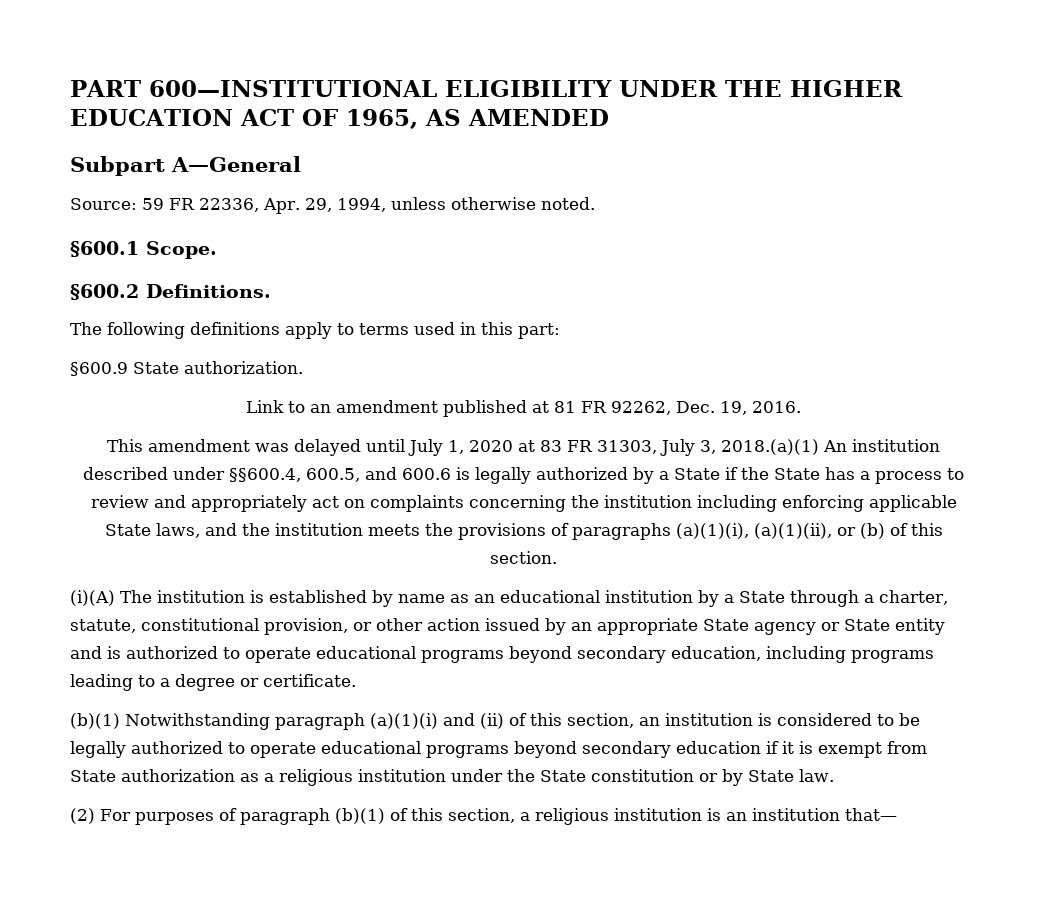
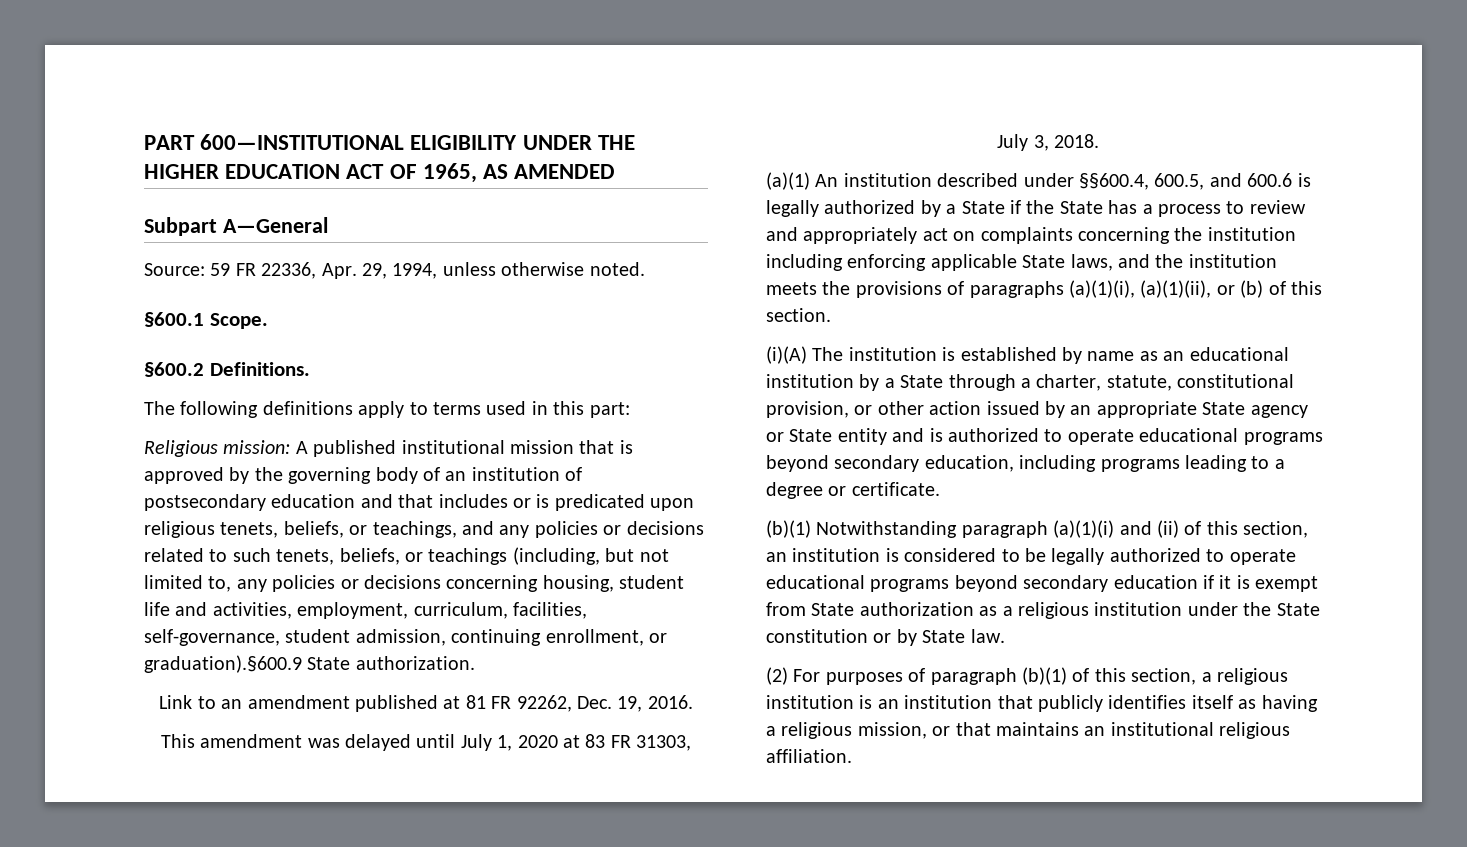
- §600.9 State authorization.
+ Religious mission: A published institutional mission that is approved by the governing body of an institution of postsecondary education and that includes or is predicated upon religious tenets, beliefs, or teachings, and any policies or decisions related to such tenets, beliefs, or teachings (including, but not limited to, any policies or decisions concerning housing, student life and activities, employment, curriculum, facilities, self-governance, student admission, continuing enrollment, or graduation).§600.9 State authorization.
- This amendment was delayed until July 1, 2020 at 83 FR 31303, July 3, 2018.(a)(1) An institution described under §§600.4, 600.5, and 600.6 is legally authorized by a State if the State has a process to review and appropriately act on complaints concerning the institution including enforcing applicable State laws, and the institution meets the provisions of paragraphs (a)(1)(i), (a)(1)(ii), or (b) of this section.
+ This amendment was delayed until July 1, 2020 at 83 FR 31303, July 3, 2018.
+ (a)(1) An institution described under §§600.4, 600.5, and 600.6 is legally authorized by a State if the State has a process to review and appropriately act on complaints concerning the institution including enforcing applicable State laws, and the institution meets the provisions of paragraphs (a)(1)(i), (a)(1)(ii), or (b) of this section.
- (2) For purposes of paragraph (b)(1) of this section, a religious institution is an institution that—
+ (2) For purposes of paragraph (b)(1) of this section, a religious institution is an institution that publicly identifies itself as having a religious mission, or that maintains an institutional religious affiliation.

